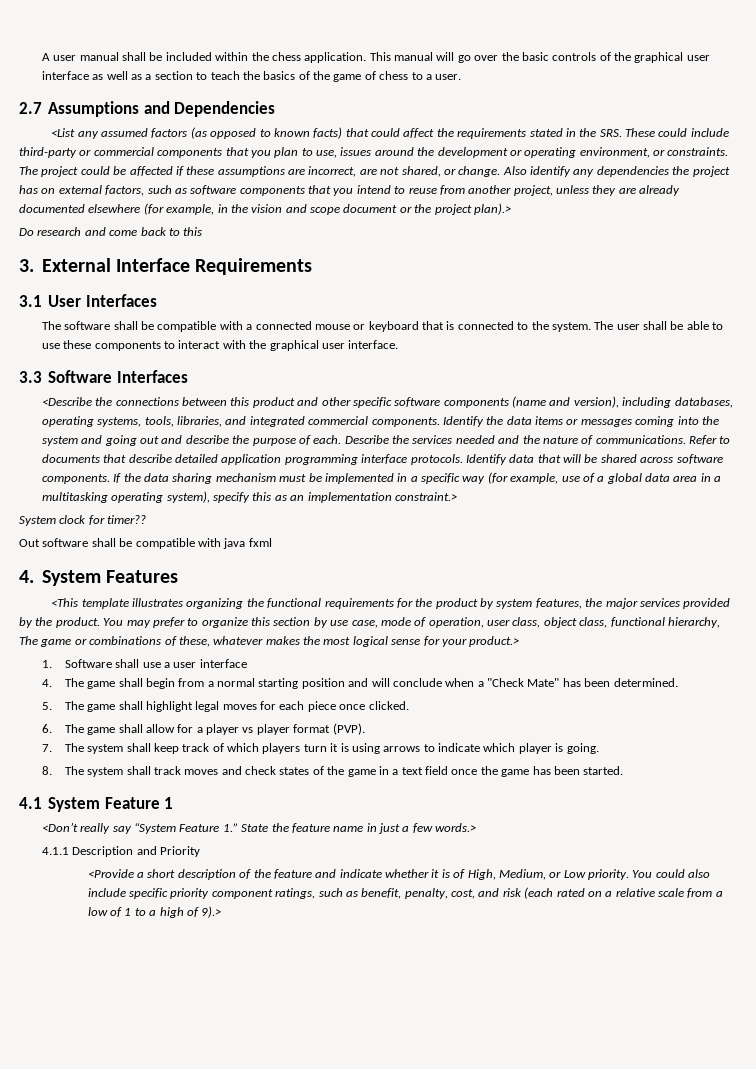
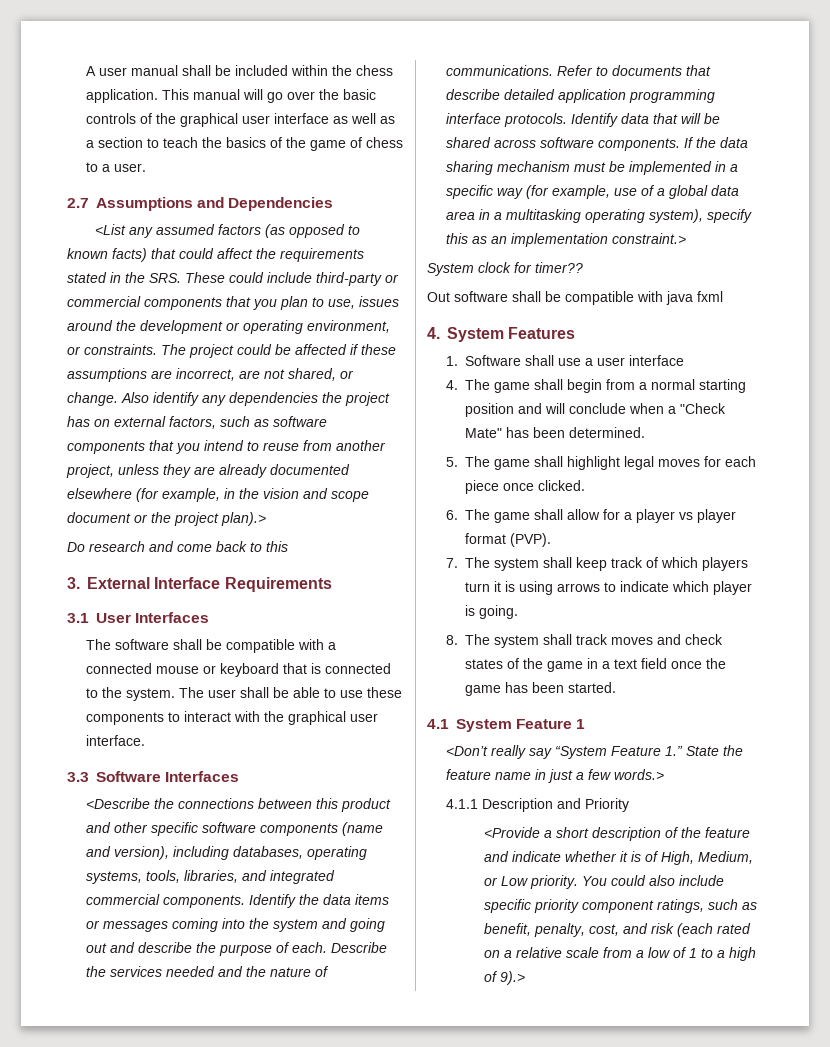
- <This template illustrates organizing the functional requirements for the product by system features, the major services provided by the product. You may prefer to organize this section by use case, mode of operation, user class, object class, functional hierarchy, The game or combinations of these, whatever makes the most logical sense for your product.>

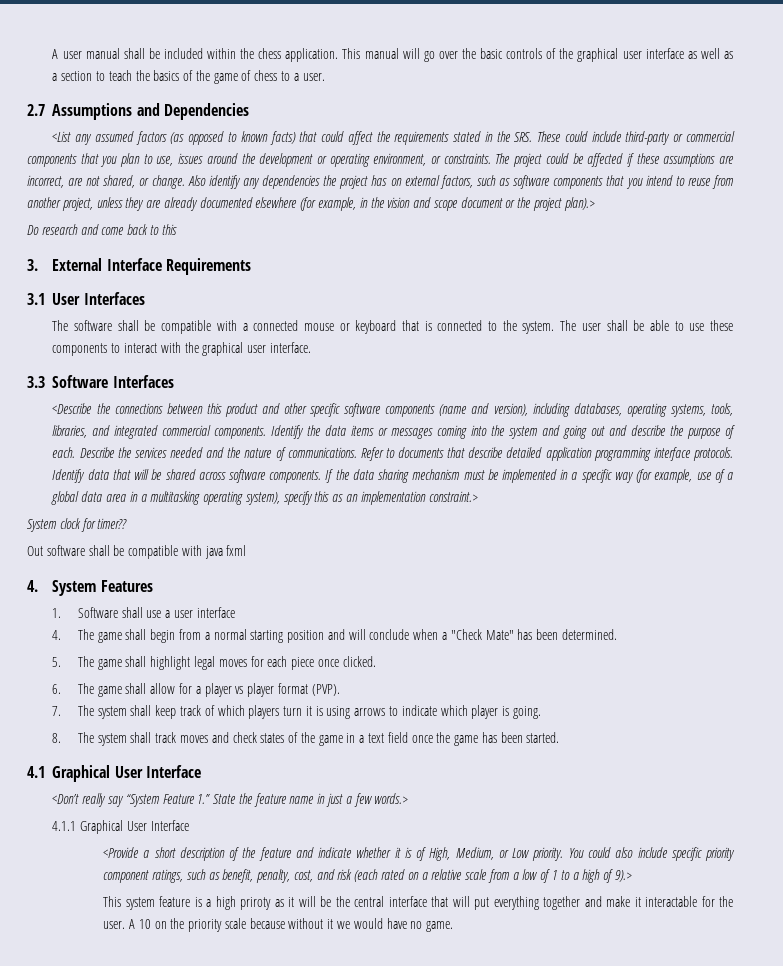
- 4.1 System Feature 1
+ 4.1 Graphical User Interface
- 4.1.1 Description and Priority
+ 4.1.1 Graphical User Interface
+ This system feature is a high priroty as it will be the central interface that will put everything together and make it interactable for the user. A 10 on the priority scale because without it we would have no game.

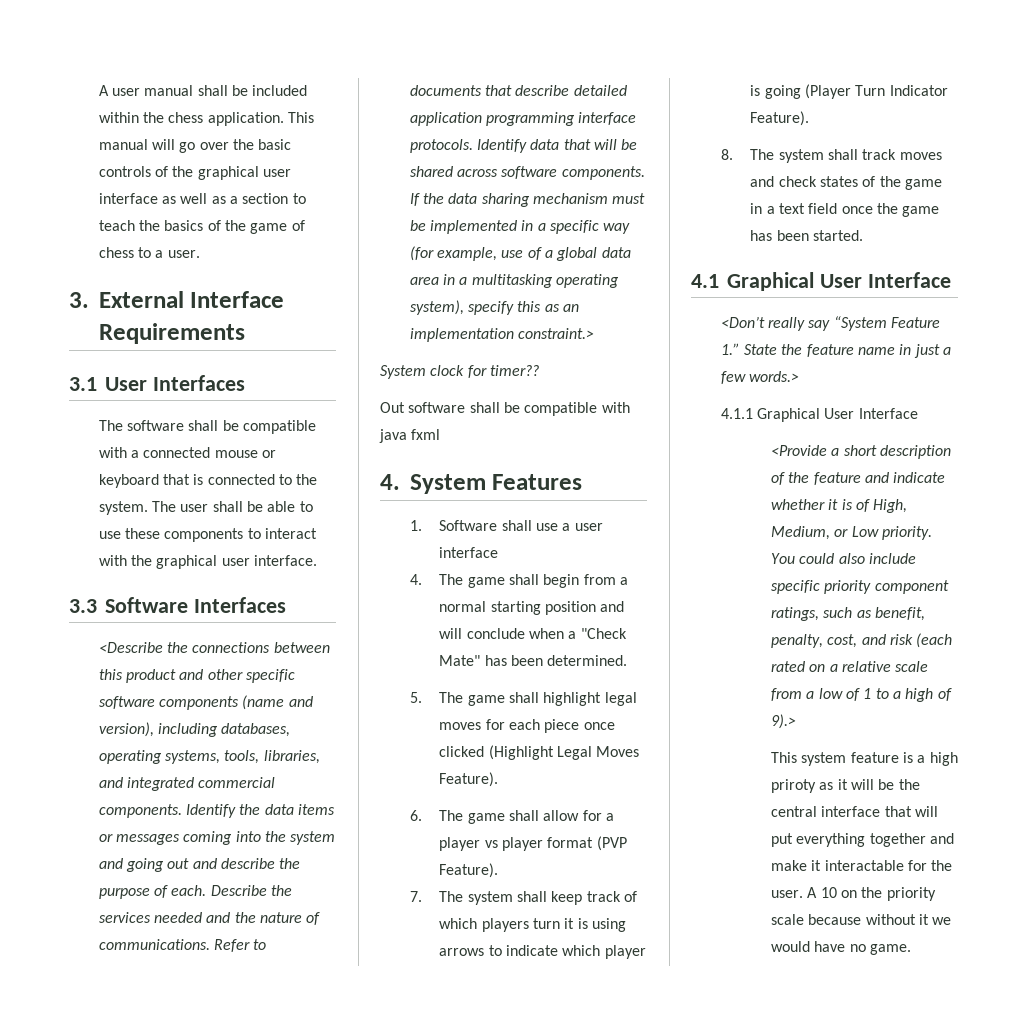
- 2.7 Assumptions and Dependencies
- <List any assumed factors (as opposed to known facts) that could affect the requirements stated in the SRS. These could include third-party or commercial components that you plan to use, issues around the development or operating environment, or constraints. The project could be affected if these assumptions are incorrect, are not shared, or change. Also identify any dependencies the project has on external factors, such as software components that you intend to reuse from another project, unless they are already documented elsewhere (for example, in the vision and scope document or the project plan).>
- Do research and come back to this
- 5. The game shall highlight legal moves for each piece once clicked.
+ 5. The game shall highlight legal moves for each piece once clicked (Highlight Legal Moves Feature).
- 6. The game shall allow for a player vs player format (PVP).
+ 6. The game shall allow for a player vs player format (PVP Feature).
- 7. The system shall keep track of which players turn it is using arrows to indicate which player is going.
+ 7. The system shall keep track of which players turn it is using arrows to indicate which player is going (Player Turn Indicator Feature).

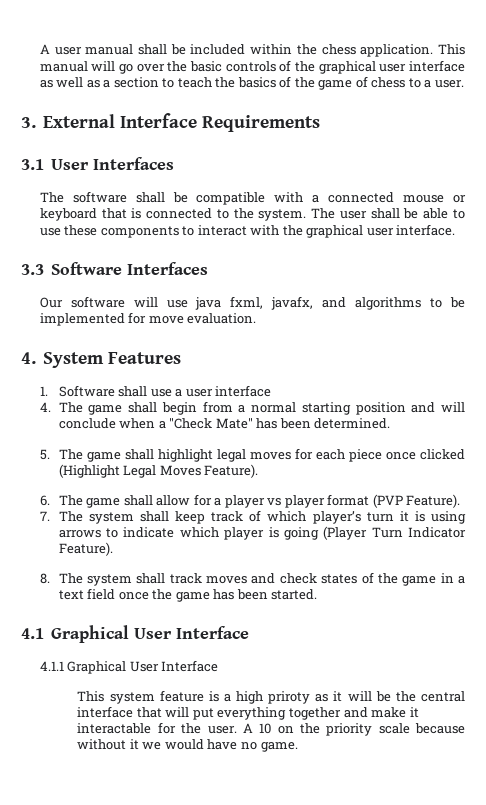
- <Describe the connections between this product and other specific software components (name and version), including databases, operating systems, tools, libraries, and integrated commercial components. Identify the data items or messages coming into the system and going out and describe the purpose of each. Describe the services needed and the nature of communications. Refer to documents that describe detailed application programming interface protocols. Identify data that will be shared across software components. If the data sharing mechanism must be implemented in a specific way (for example, use of a global data area in a multitasking operating system), specify this as an implementation constraint.>
- System clock for timer??
- Out software shall be compatible with java fxml
+ Our software will use java fxml, javafx, and algorithms to be implemented for move evaluation.
- 7. The system shall keep track of which players turn it is using arrows to indicate which player is going (Player Turn Indicator Feature).
+ 7. The system shall keep track of which player’s turn it is using arrows to indicate which player is going (Player Turn Indicator Feature).
- <Don’t really say “System Feature 1.” State the feature name in just a few words.>
  4.1.1 Graphical User Interface
- <Provide a short description of the feature and indicate whether it is of High, Medium, or Low priority. You could also include specific priority component ratings, such as benefit, penalty, cost, and risk (each rated on a relative scale from a low of 1 to a high of 9).>

